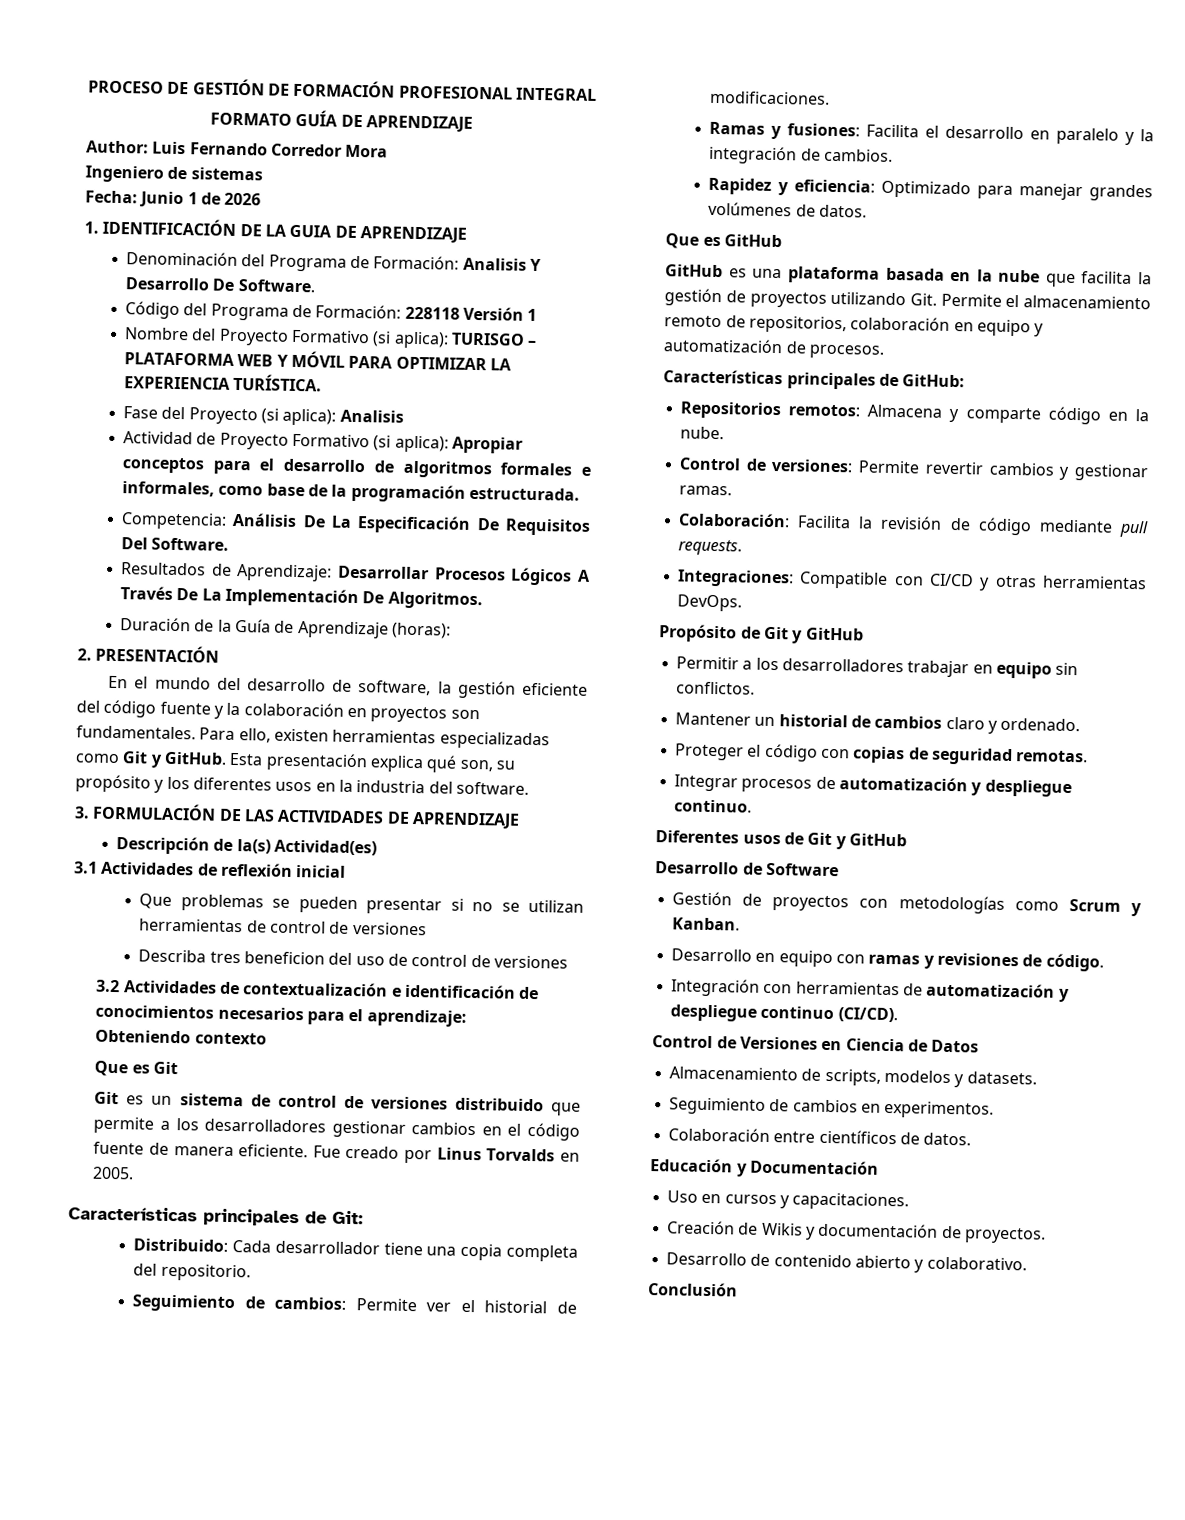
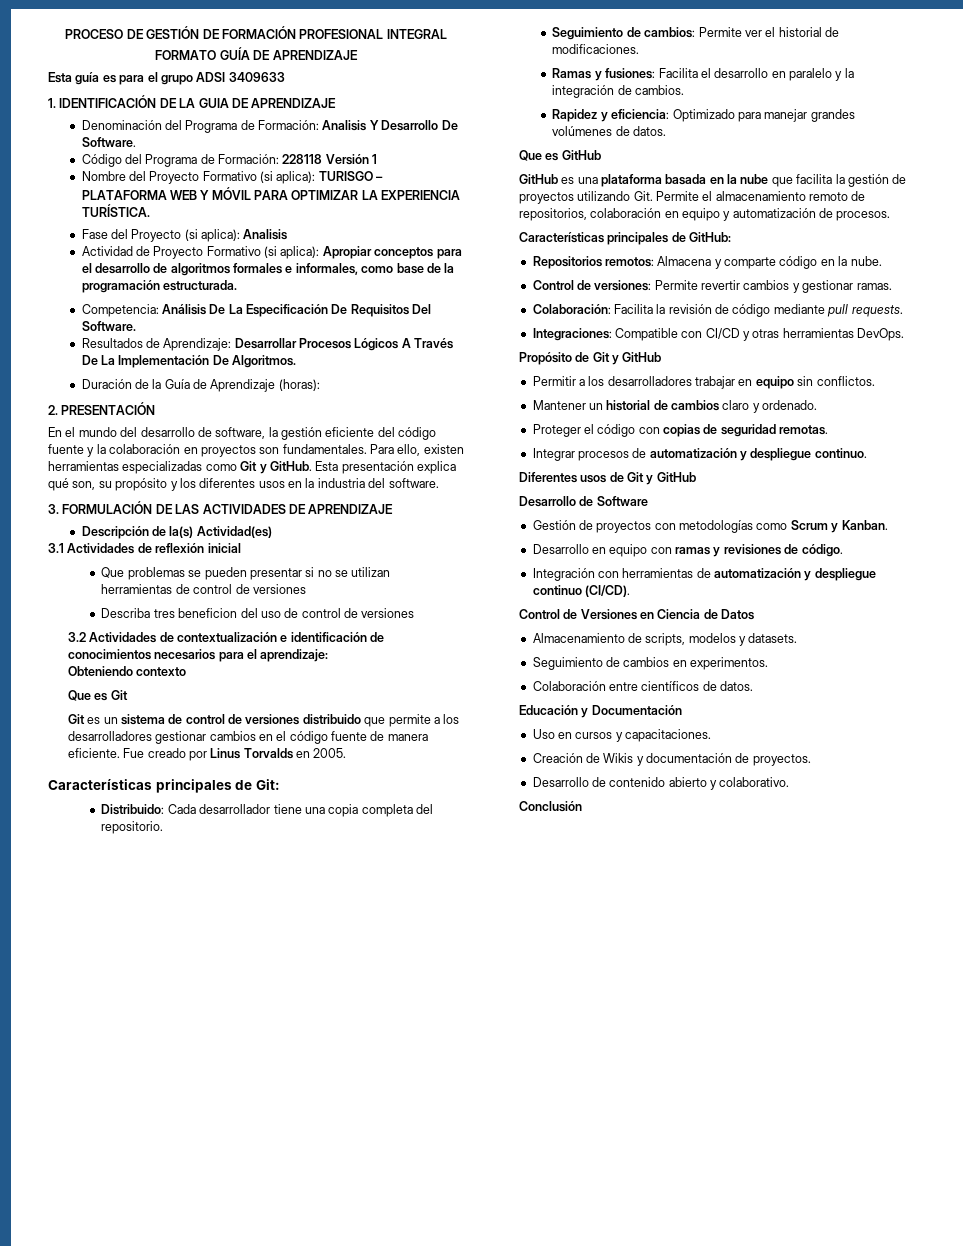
- Author: Luis Fernando Corredor Mora
- Ingeniero de sistemas
- Fecha: Junio 1 de 2026
+ Esta guía es para el grupo ADSI 3409633

